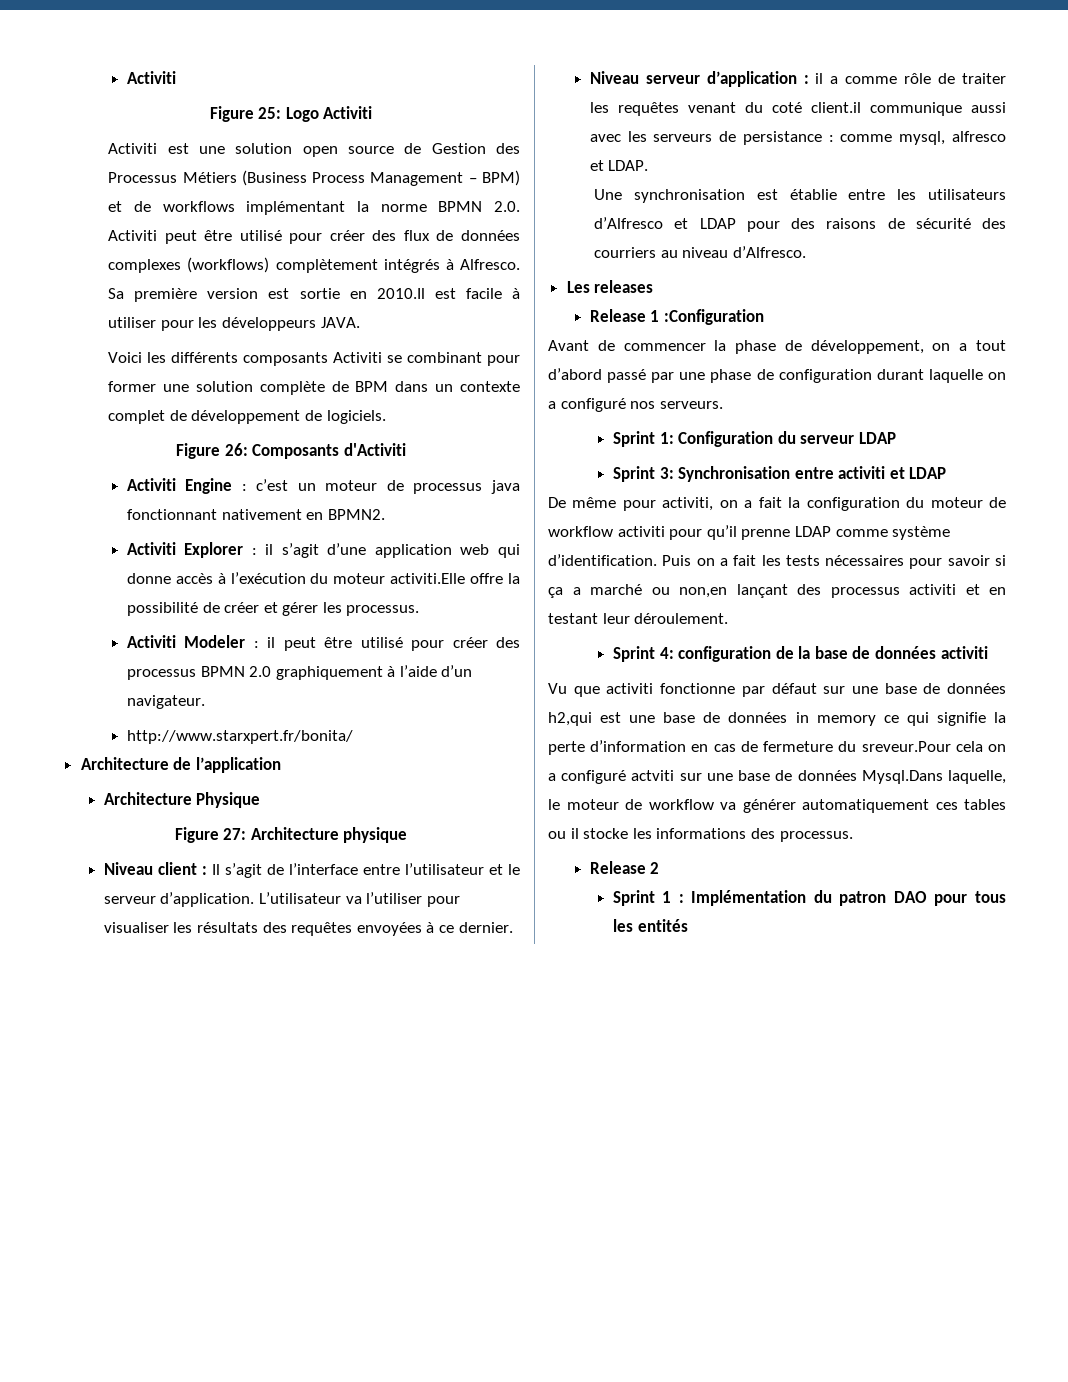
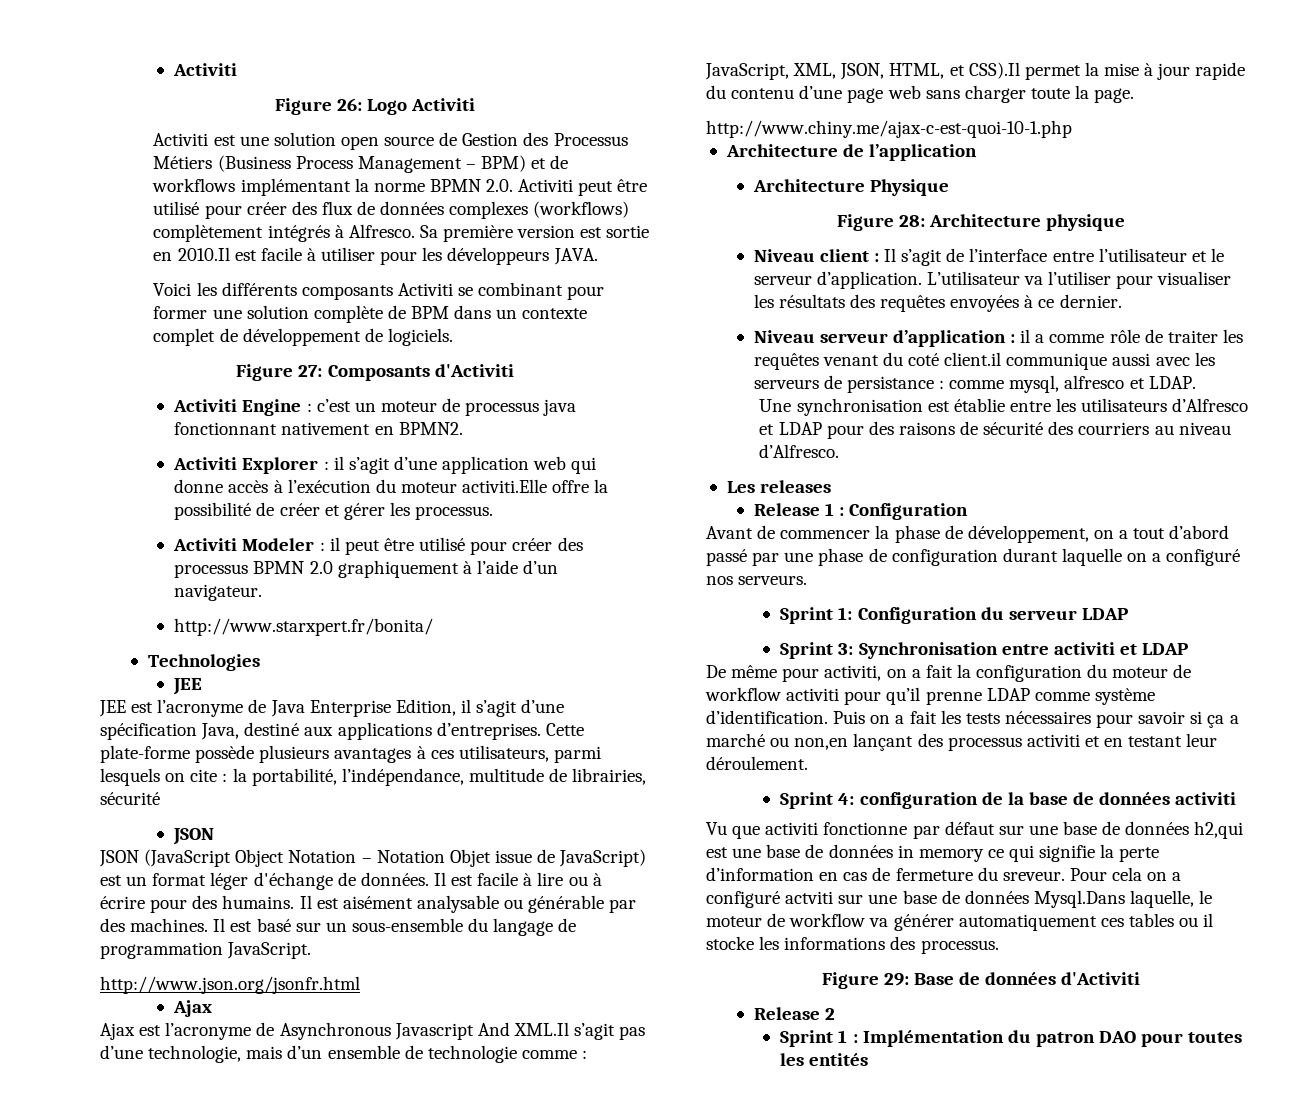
- Figure 25: Logo Activiti
+ Figure 26: Logo Activiti
- Figure 26: Composants d'Activiti
+ Figure 27: Composants d'Activiti
+ Technologies
+ JEE
+ JEE est l’acronyme de Java Enterprise Edition, il s’agit d’une spécification Java, destiné aux applications d’entreprises. Cette plate-forme possède plusieurs avantages à ces utilisateurs, parmi lesquels on cite : la portabilité, l’indépendance, multitude de librairies, sécurité
+ JSON
+ JSON (JavaScript Object Notation – Notation Objet issue de JavaScript) est un format léger d'échange de données. Il est facile à lire ou à écrire pour des humains. Il est aisément analysable ou générable par des machines. Il est basé sur un sous-ensemble du langage de programmation JavaScript.
+ http://www.json.org/jsonfr.html
+ Ajax
+ Ajax est l’acronyme de Asynchronous Javascript And XML.Il s’agit pas d’une technologie, mais d’un ensemble de technologie comme : JavaScript, XML, JSON, HTML, et CSS).Il permet la mise à jour rapide du contenu d’une page web sans charger toute la page.
+ http://www.chiny.me/ajax-c-est-quoi-10-1.php
- Figure 27: Architecture physique
+ Figure 28: Architecture physique
- Release 1 :Configuration
+ Release 1 : Configuration
- Vu que activiti fonctionne par défaut sur une base de données h2,qui est une base de données in memory ce qui signifie la perte d’information en cas de fermeture du sreveur.Pour cela on a configuré actviti sur une base de données Mysql.Dans laquelle, le moteur de workflow va générer automatiquement ces tables ou il stocke les informations des processus.
+ Vu que activiti fonctionne par défaut sur une base de données h2,qui est une base de données in memory ce qui signifie la perte d’information en cas de fermeture du sreveur. Pour cela on a configuré actviti sur une base de données Mysql.Dans laquelle, le moteur de workflow va générer automatiquement ces tables ou il stocke les informations des processus.
+ Figure 29: Base de données d'Activiti
- Sprint 1 : Implémentation du patron DAO pour tous les entités
+ Sprint 1 : Implémentation du patron DAO pour toutes les entités

